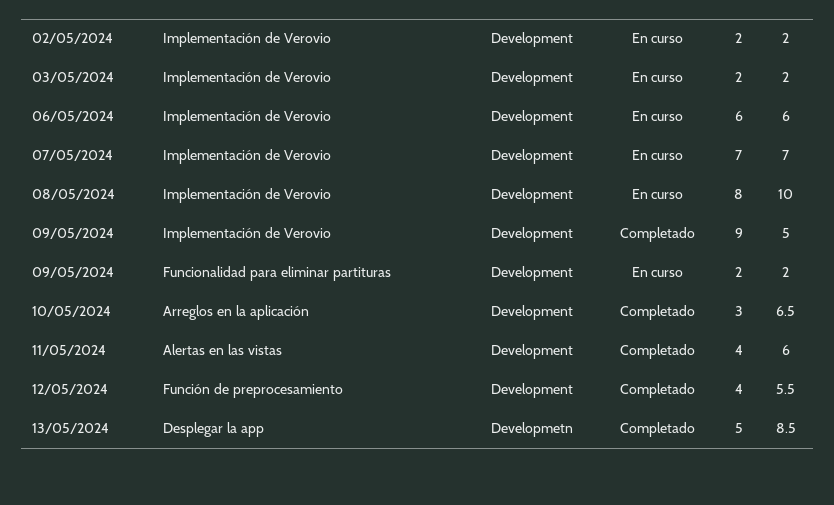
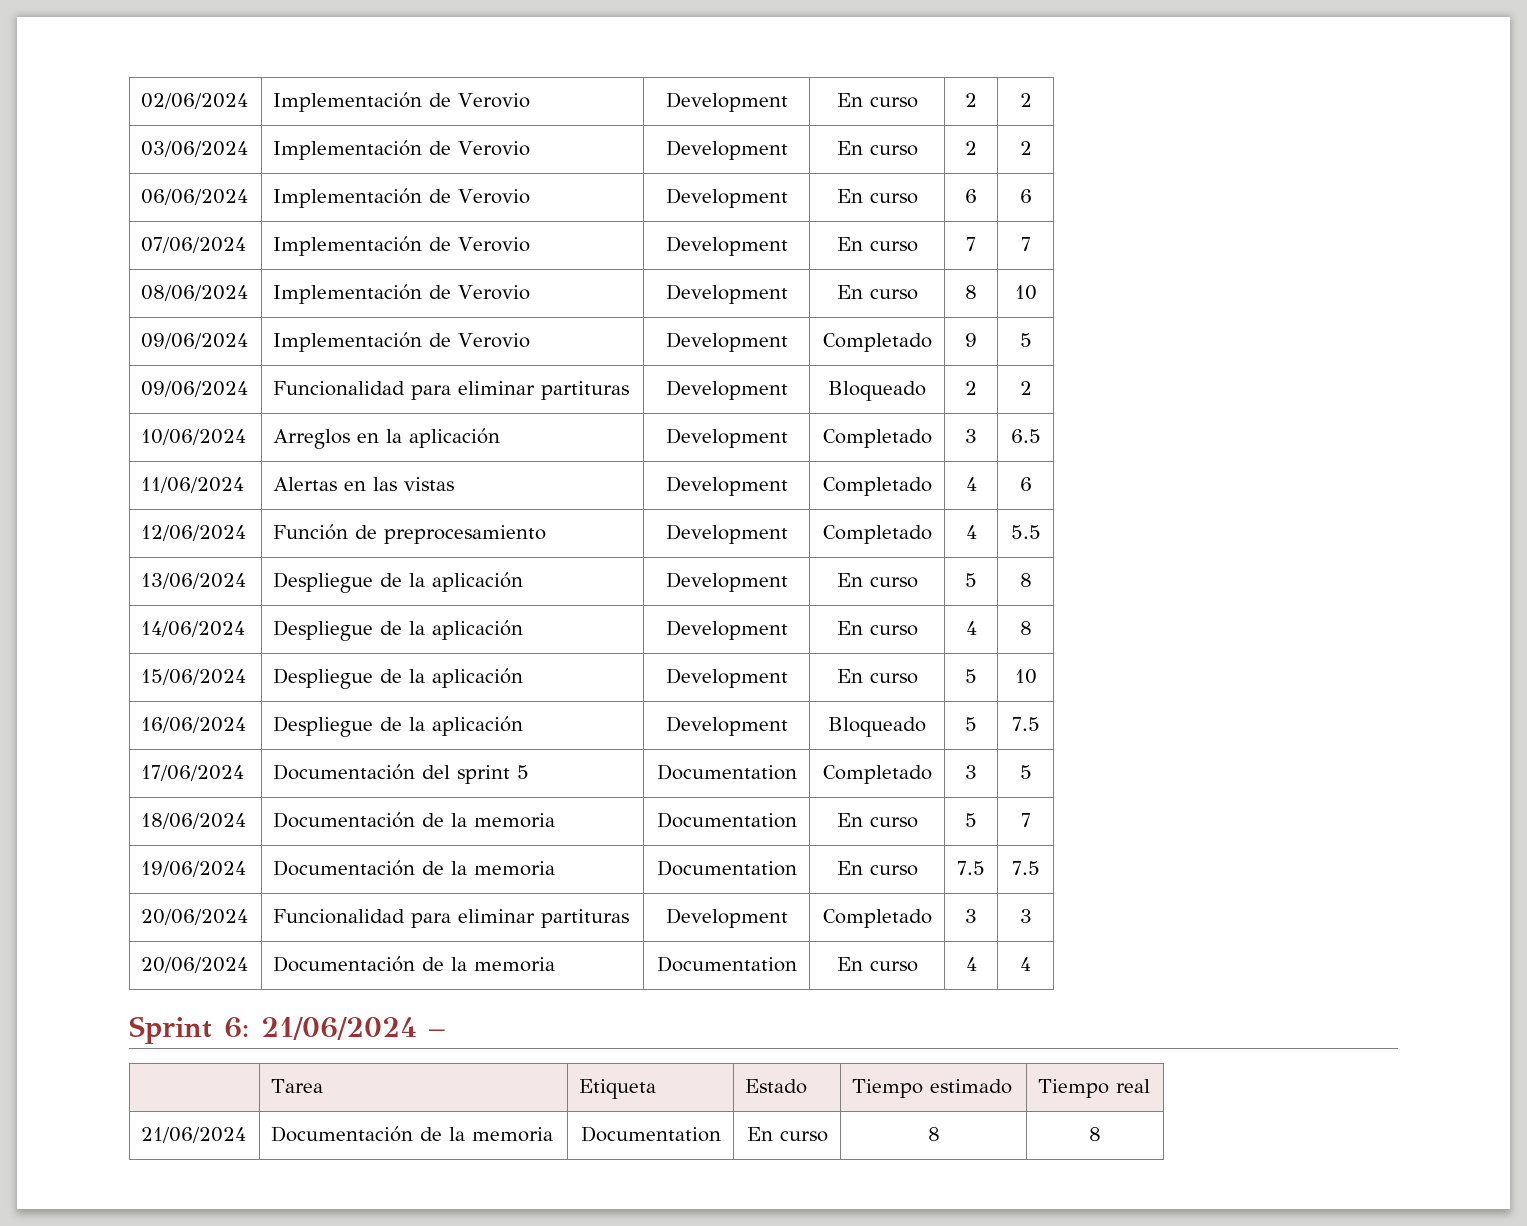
- 02/05/2024 | Implementación de Verovio | Development | En curso | 2 | 2
- 03/05/2024 | Implementación de Verovio | Development | En curso | 2 | 2
- 06/05/2024 | Implementación de Verovio | Development | En curso | 6 | 6
+ 02/06/2024 | Implementación de Verovio | Development | En curso | 2 | 2
+ 03/06/2024 | Implementación de Verovio | Development | En curso | 2 | 2
+ 06/06/2024 | Implementación de Verovio | Development | En curso | 6 | 6
- 07/05/2024 | Implementación de Verovio | Development | En curso | 7 | 7
+ 07/06/2024 | Implementación de Verovio | Development | En curso | 7 | 7
- 08/05/2024 | Implementación de Verovio | Development | En curso | 8 | 10
+ 08/06/2024 | Implementación de Verovio | Development | En curso | 8 | 10
- 09/05/2024 | Implementación de Verovio | Development | Completado | 9 | 5
+ 09/06/2024 | Implementación de Verovio | Development | Completado | 9 | 5
- 09/05/2024 | Funcionalidad para eliminar partituras | Development | En curso | 2 | 2
- 10/05/2024 | Arreglos en la aplicación | Development | Completado | 3 | 6.5
+ 09/06/2024 | Funcionalidad para eliminar partituras | Development | Bloqueado | 2 | 2
+ 10/06/2024 | Arreglos en la aplicación | Development | Completado | 3 | 6.5
- 11/05/2024 | Alertas en las vistas | Development | Completado | 4 | 6
+ 11/06/2024 | Alertas en las vistas | Development | Completado | 4 | 6
- 12/05/2024 | Función de preprocesamiento | Development | Completado | 4 | 5.5
+ 12/06/2024 | Función de preprocesamiento | Development | Completado | 4 | 5.5
- 13/05/2024 | Desplegar la app | Developmetn | Completado | 5 | 8.5
+ 13/06/2024 | Despliegue de la aplicación | Development | En curso | 5 | 8
+ 14/06/2024 | Despliegue de la aplicación | Development | En curso | 4 | 8
+ 15/06/2024 | Despliegue de la aplicación | Development | En curso | 5 | 10
+ 16/06/2024 | Despliegue de la aplicación | Development | Bloqueado | 5 | 7.5
+ 17/06/2024 | Documentación del sprint 5 | Documentation | Completado | 3 | 5
+ 18/06/2024 | Documentación de la memoria | Documentation | En curso | 5 | 7
+ 19/06/2024 | Documentación de la memoria | Documentation | En curso | 7.5 | 7.5
+ 20/06/2024 | Funcionalidad para eliminar partituras | Development | Completado | 3 | 3
+ 20/06/2024 | Documentación de la memoria | Documentation | En curso | 4 | 4
+ Sprint 6: 21/06/2024 –
+ | Tarea | Etiqueta | Estado | Tiempo estimado | Tiempo real
+ 21/06/2024 | Documentación de la memoria | Documentation | En curso | 8 | 8

